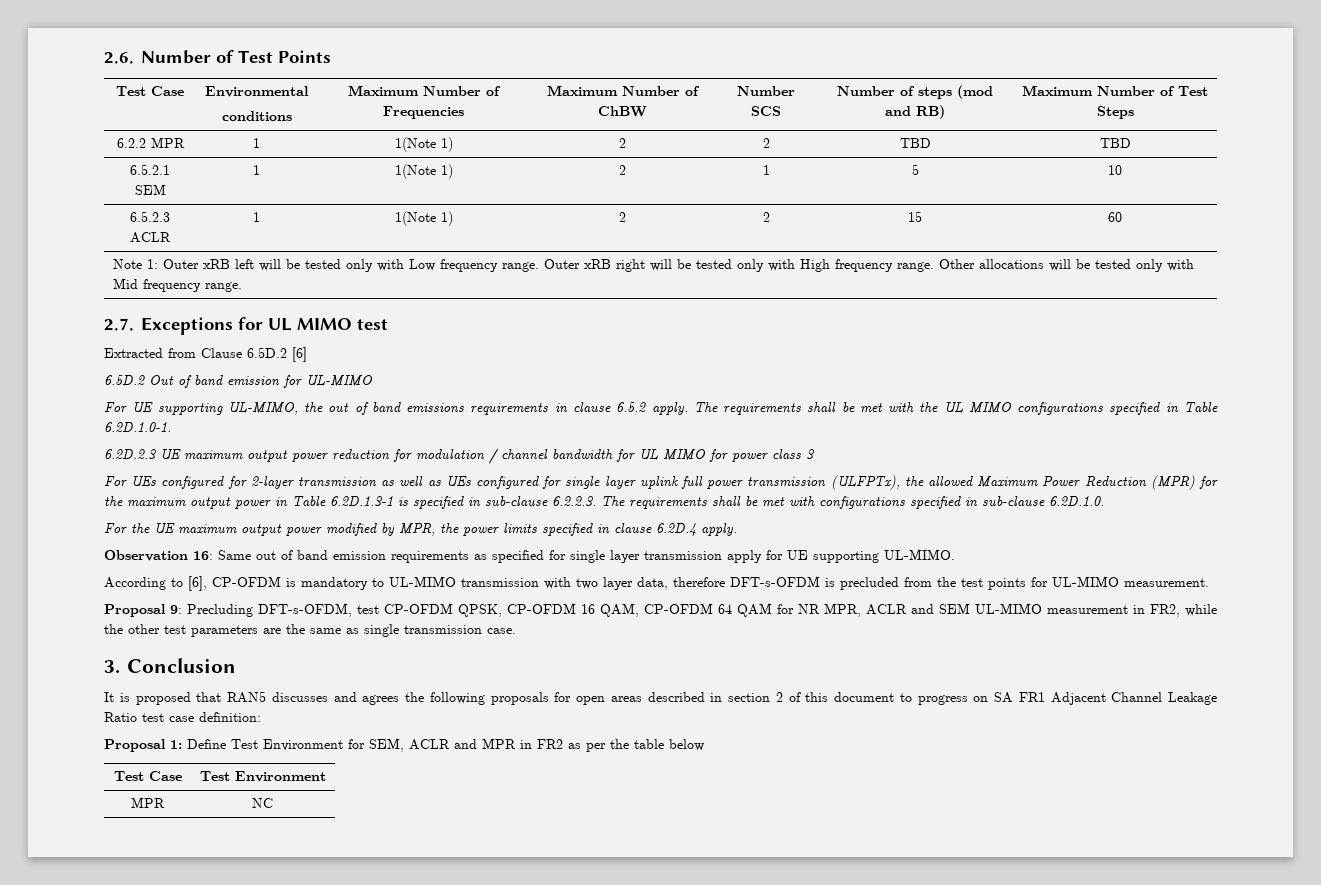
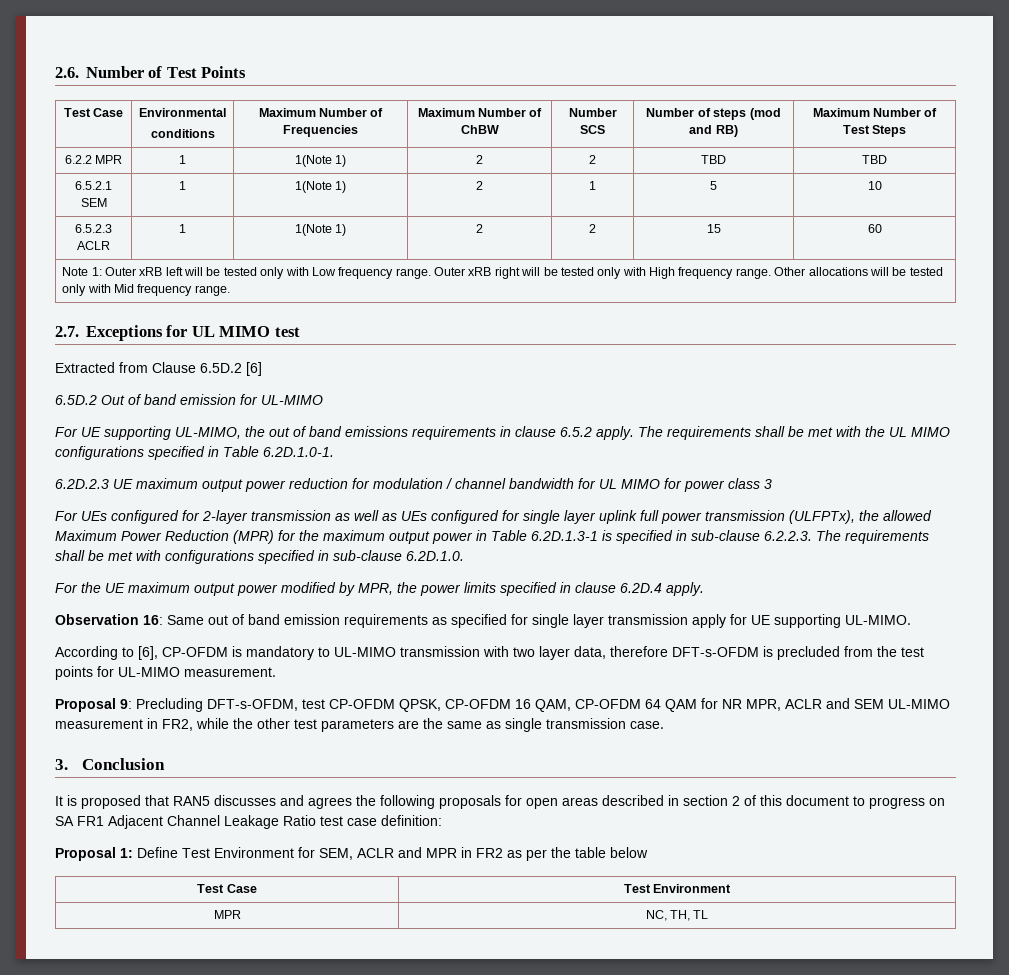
- MPR | NC
+ MPR | NC, TH, TL

